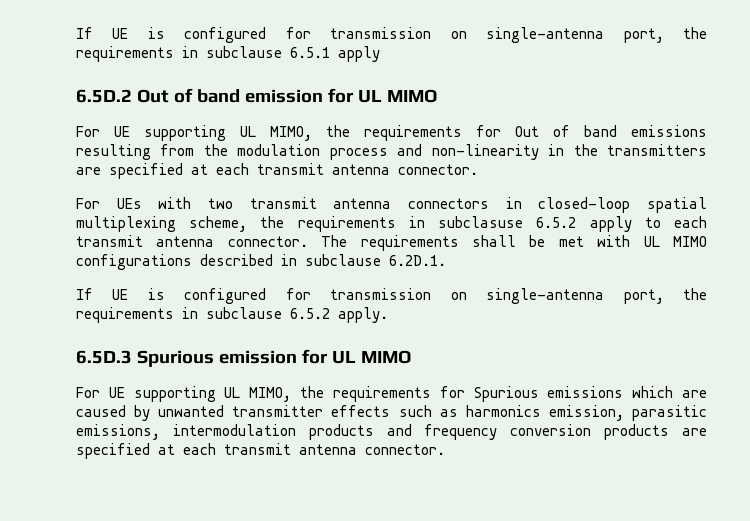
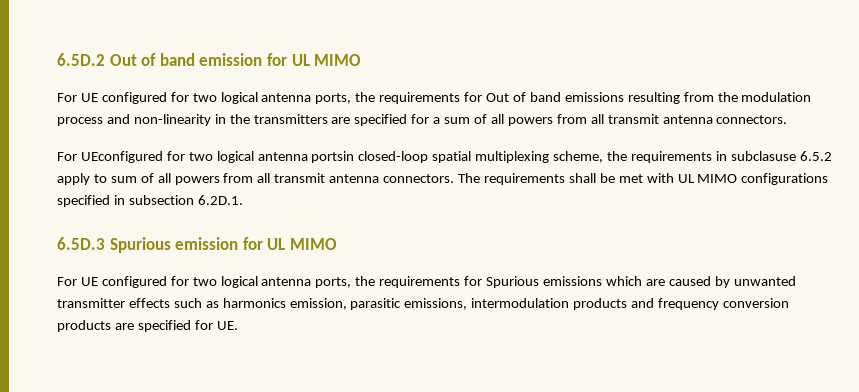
- If UE is configured for transmission on single-antenna port, the requirements in subclause 6.5.1 apply
- For UE supporting UL MIMO, the requirements for Out of band emissions resulting from the modulation process and non-linearity in the transmitters are specified at each transmit antenna connector.
- For UEs with two transmit antenna connectors in closed-loop spatial multiplexing scheme, the requirements in subclasuse 6.5.2 apply to each transmit antenna connector.
+ For UE configured for two logical antenna ports, the requirements for Out of band emissions resulting from the modulation process and non-linearity in the transmitters are specified for a sum of all powers from all transmit antenna connectors.
+ For UEconfigured for two logical antenna portsin closed-loop spatial multiplexing scheme, the requirements in subclasuse 6.5.2 apply to sum of all powers from all transmit antenna connectors.
- The requirements shall be met with UL MIMO configurations described in subclause 6.2D.1.
- If UE is configured for transmission on single-antenna port, the requirements in subclause 6.5.2 apply.
+ The requirements shall be met with UL MIMO configurations specified in subsection 6.2D.1.
- For UE supporting UL MIMO, the requirements for Spurious emissions which are caused by unwanted transmitter effects such as harmonics emission, parasitic emissions, intermodulation products and frequency conversion products are specified at each transmit antenna connector.
+ For UE configured for two logical antenna ports, the requirements for Spurious emissions which are caused by unwanted transmitter effects such as harmonics emission, parasitic emissions, intermodulation products and frequency conversion products are specified for UE.

